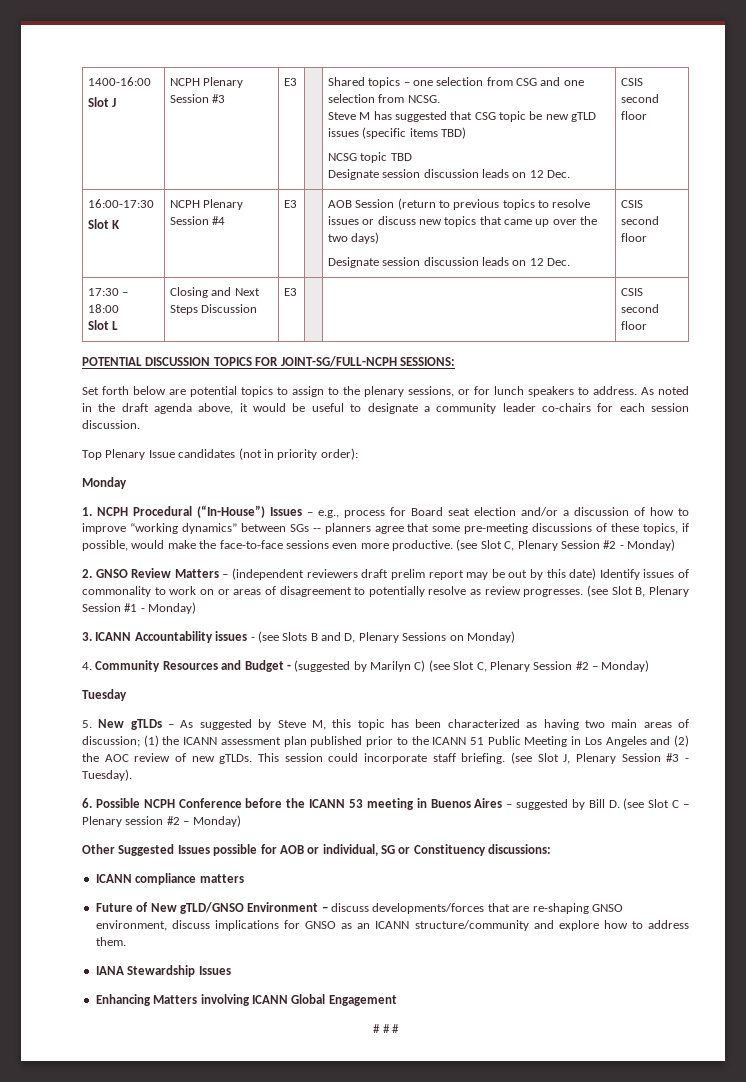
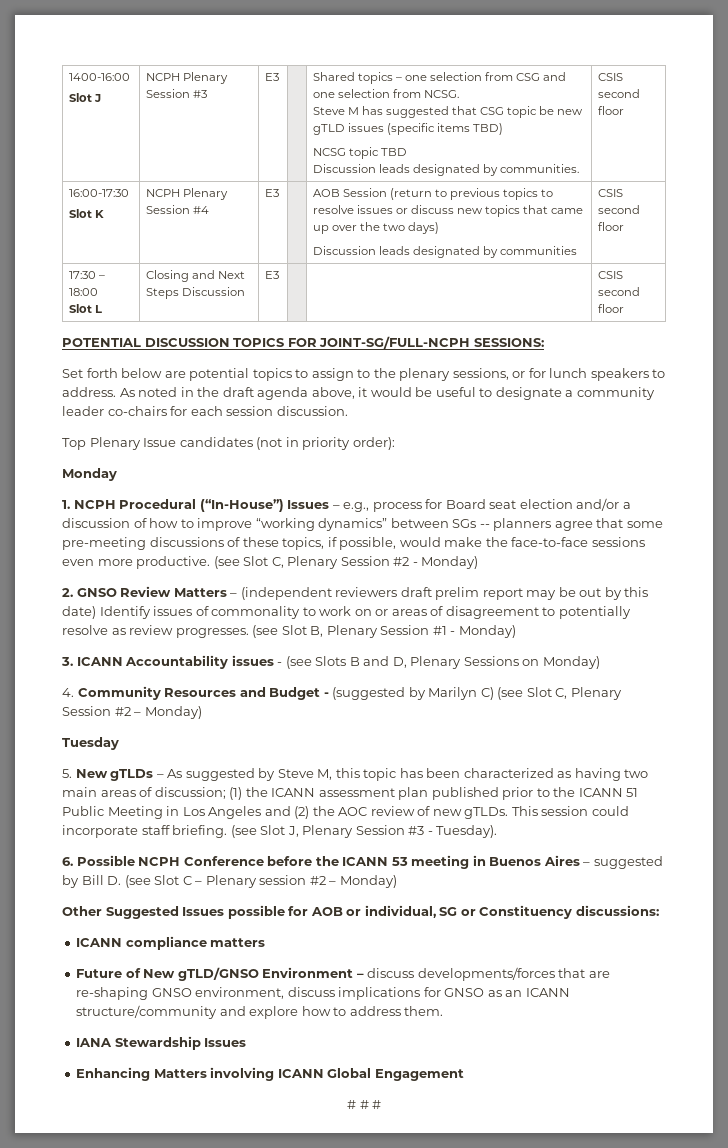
  NCSG topic TBD
- Designate session discussion leads on 12 Dec.
+ Discussion leads designated by communities.
  16:00-17:30
  Slot K | NCPH Plenary Session #4 | E3 | | AOB Session (return to previous topics to resolve issues or discuss new topics that came up over the two days)
- Designate session discussion leads on 12 Dec. | CSIS second floor
+ Discussion leads designated by communities | CSIS second floor

